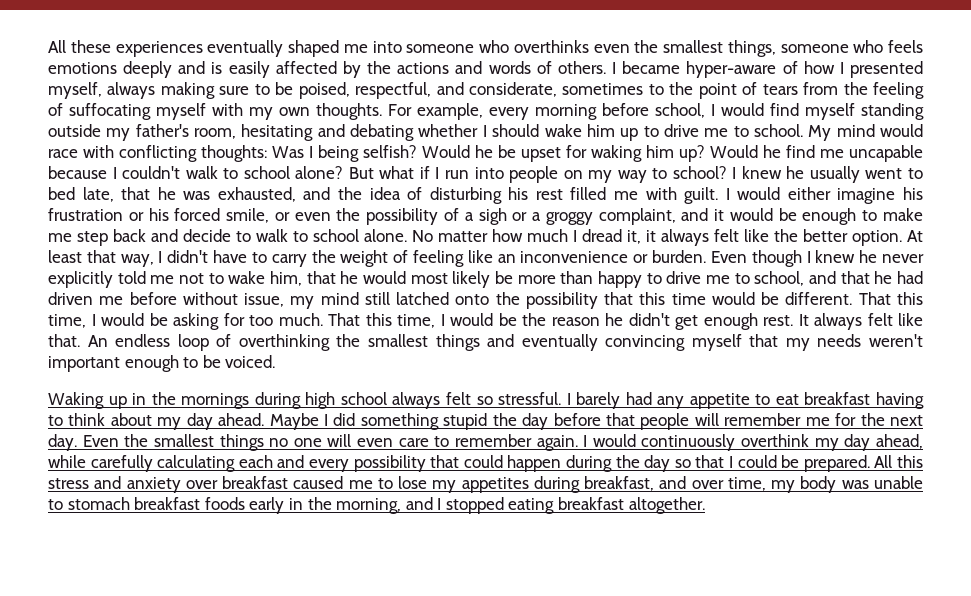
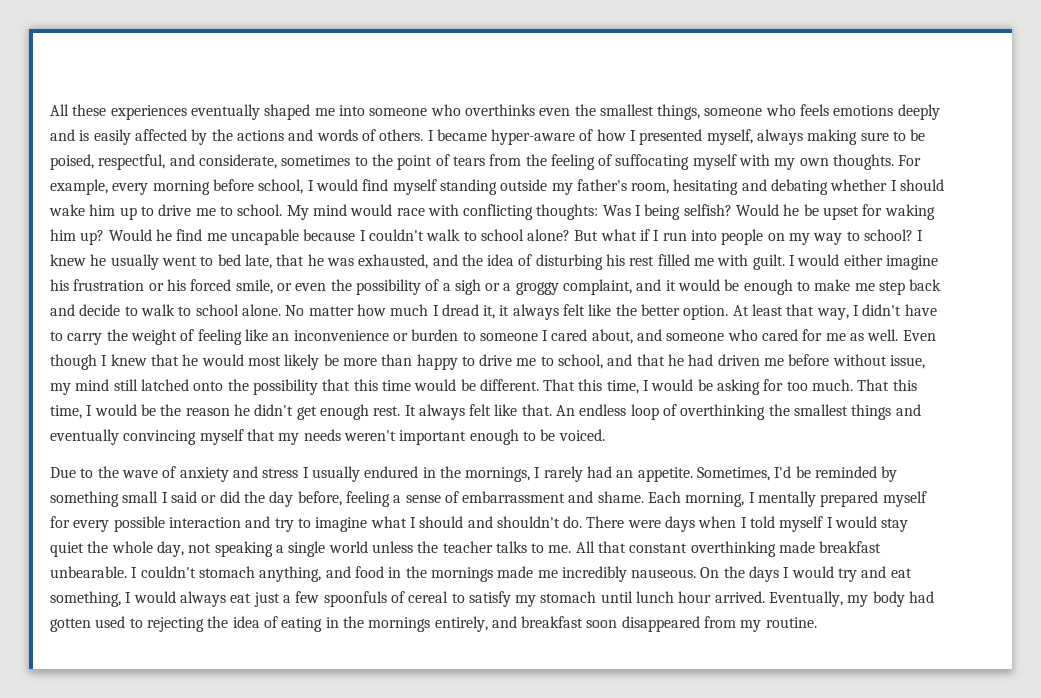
- At least that way, I didn't have to carry the weight of feeling like an inconvenience or burden. Even though I knew he never explicitly told me not to wake him, that he would most likely be more than happy to drive me to school, and that he had driven me before without issue, my mind still latched onto the possibility that this time would be different.
+ At least that way, I didn't have to carry the weight of feeling like an inconvenience or burden to someone I cared about, and someone who cared for me as well. Even though I knew that he would most likely be more than happy to drive me to school, and that he had driven me before without issue, my mind still latched onto the possibility that this time would be different.
- Waking up in the mornings during high school always felt so stressful. I barely had any appetite to eat breakfast having to think about my day ahead. Maybe I did something stupid the day before that people will remember me for the next day. Even the smallest things no one will even care to remember again. I would continuously overthink my day ahead, while carefully calculating each and every possibility that could happen during the day so that I could be prepared. All this stress and anxiety over breakfast caused me to lose my appetites during breakfast, and over time, my body was unable to stomach breakfast foods early in the morning, and I stopped eating breakfast altogether.
+ Due to the wave of anxiety and stress I usually endured in the mornings, I rarely had an appetite. Sometimes, I'd be reminded by something small I said or did the day before, feeling a sense of embarrassment and shame. Each morning, I mentally prepared myself for every possible interaction and try to imagine what I should and shouldn't do. There were days when I told myself I would stay quiet the whole day, not speaking a single world unless the teacher talks to me. All that constant overthinking made breakfast unbearable. I couldn't stomach anything, and food in the mornings made me incredibly nauseous. On the days I would try and eat something, I would always eat just a few spoonfuls of cereal to satisfy my stomach until lunch hour arrived. Eventually, my body had gotten used to rejecting the idea of eating in the mornings entirely, and breakfast soon disappeared from my routine.

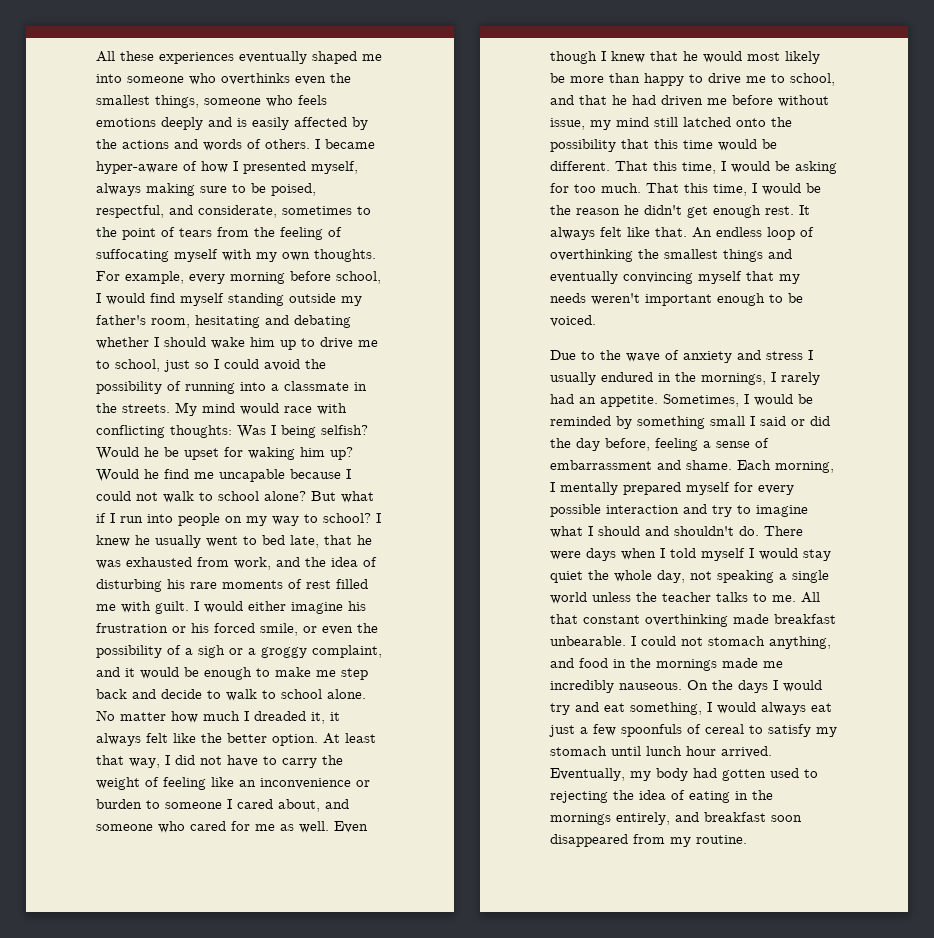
- For example, every morning before school, I would find myself standing outside my father's room, hesitating and debating whether I should wake him up to drive me to school.
+ For example, every morning before school, I would find myself standing outside my father's room, hesitating and debating whether I should wake him up to drive me to school, just so I could avoid the possibility of running into a classmate in the streets.
- Would he find me uncapable because I couldn't walk to school alone?
+ Would he find me uncapable because I could not walk to school alone?
- I knew he usually went to bed late, that he was exhausted, and the idea of disturbing his rest filled me with guilt.
+ I knew he usually went to bed late, that he was exhausted from work, and the idea of disturbing his rare moments of rest filled me with guilt.
- No matter how much I dread it, it always felt like the better option.
+ No matter how much I dreaded it, it always felt like the better option.
- At least that way, I didn't have to carry the weight of feeling like an inconvenience or burden to someone I cared about, and someone who cared for me as well.
+ At least that way, I did not have to carry the weight of feeling like an inconvenience or burden to someone I cared about, and someone who cared for me as well.
- Sometimes, I'd be reminded by something small I said or did the day before, feeling a sense of embarrassment and shame.
+ Sometimes, I would be reminded by something small I said or did the day before, feeling a sense of embarrassment and shame.
- I couldn't stomach anything, and food in the mornings made me incredibly nauseous.
+ I could not stomach anything, and food in the mornings made me incredibly nauseous.

